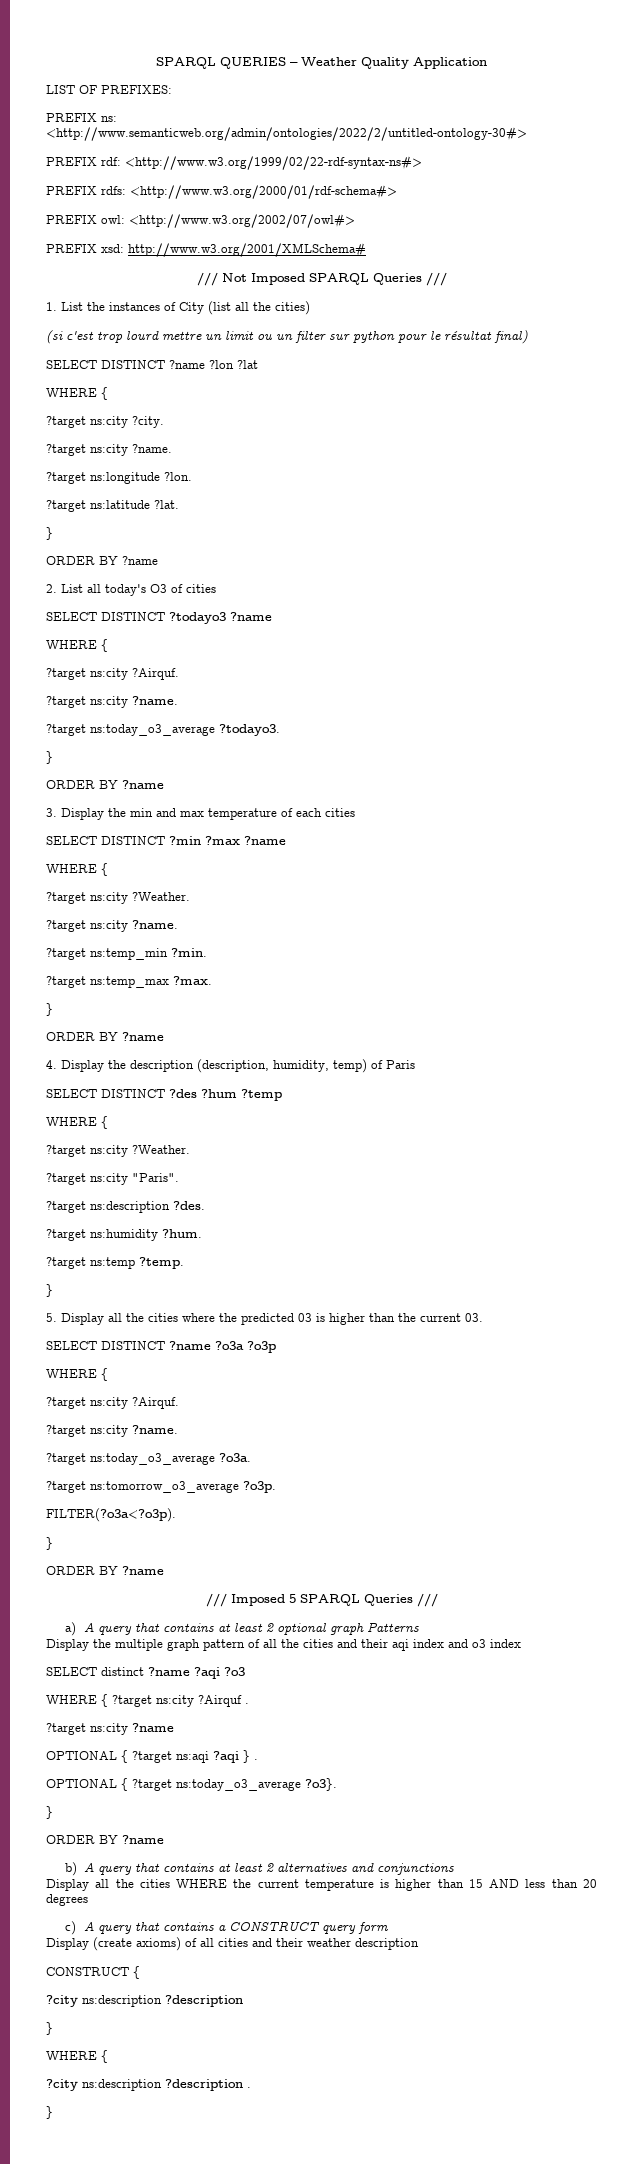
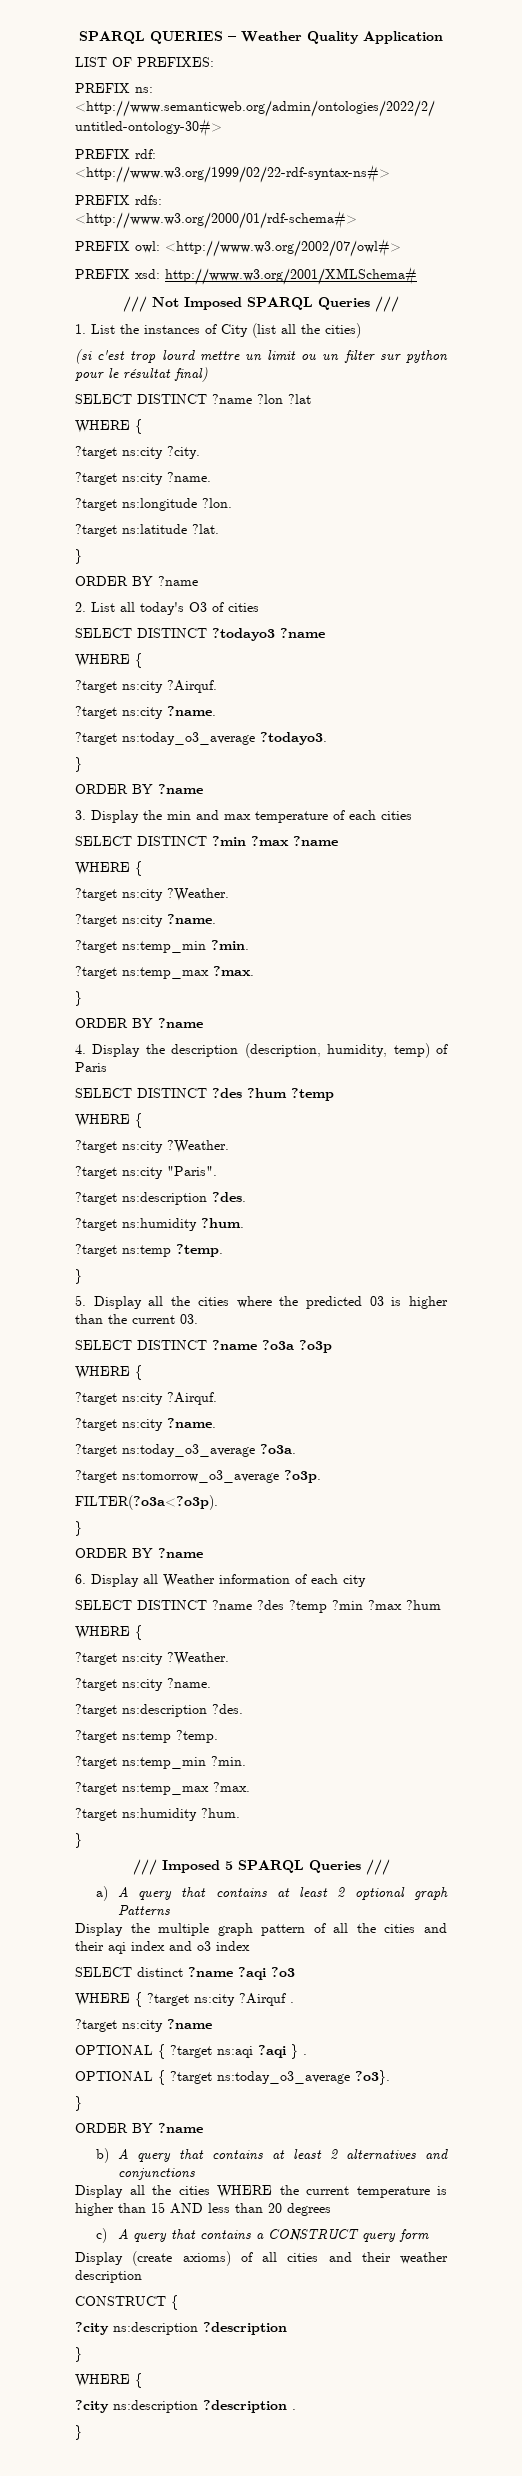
+ 6. Display all Weather information of each city
+ SELECT DISTINCT ?name ?des ?temp ?min ?max ?hum
+ WHERE {
+ ?target ns:city ?Weather.
+ ?target ns:city ?name.
+ ?target ns:description ?des.
+ ?target ns:temp ?temp.
+ ?target ns:temp_min ?min.
+ ?target ns:temp_max ?max.
+ ?target ns:humidity ?hum.
+ }

